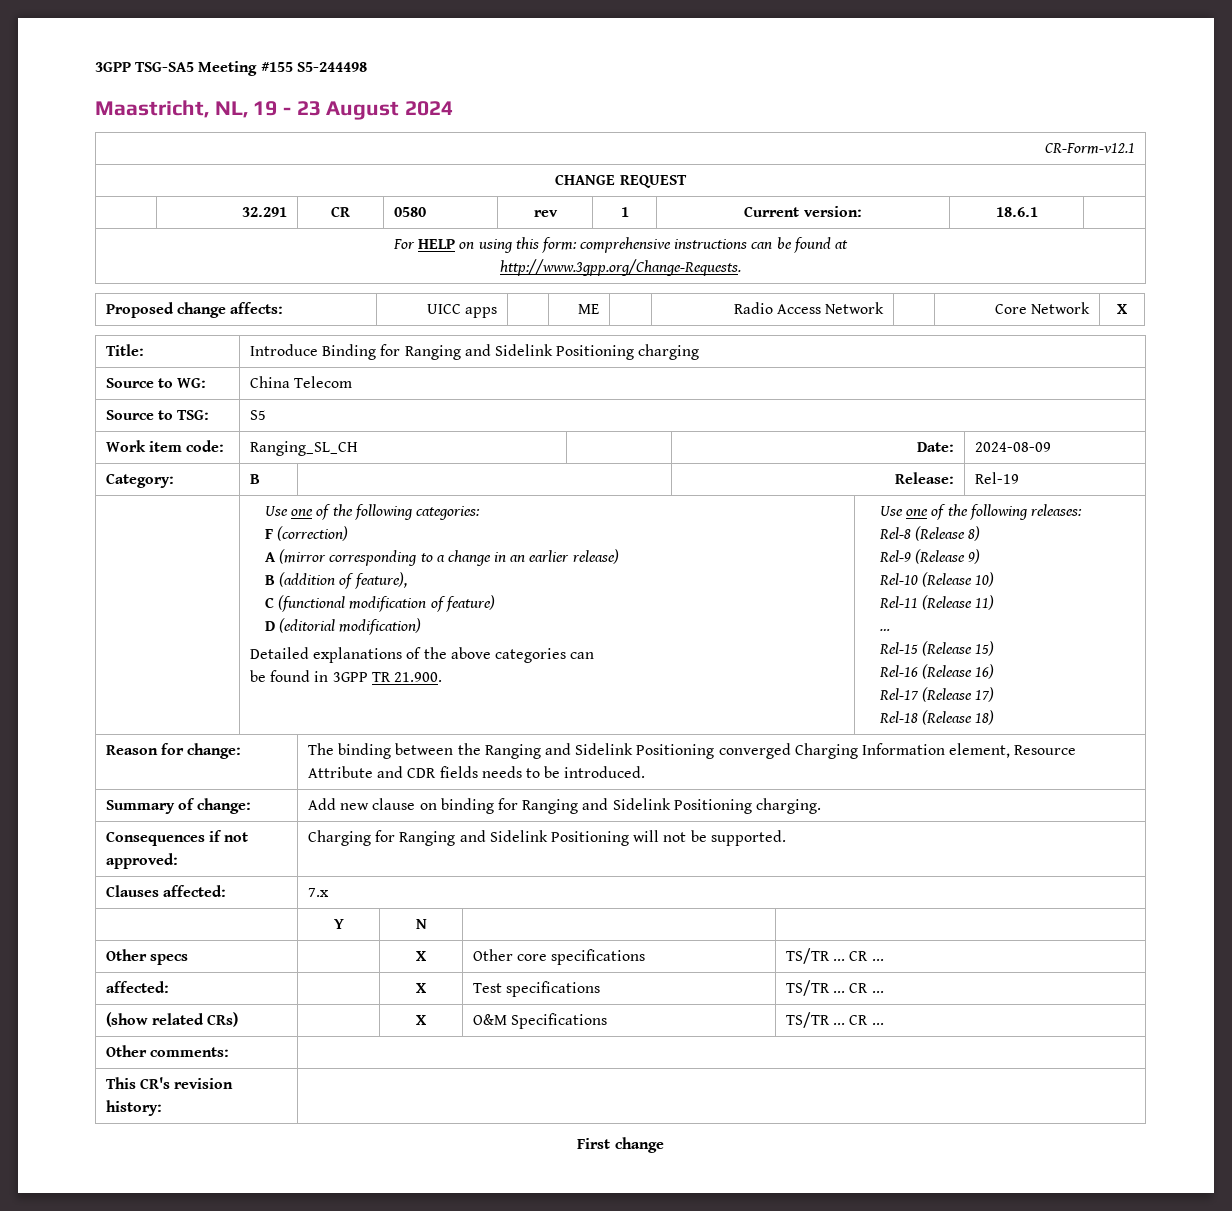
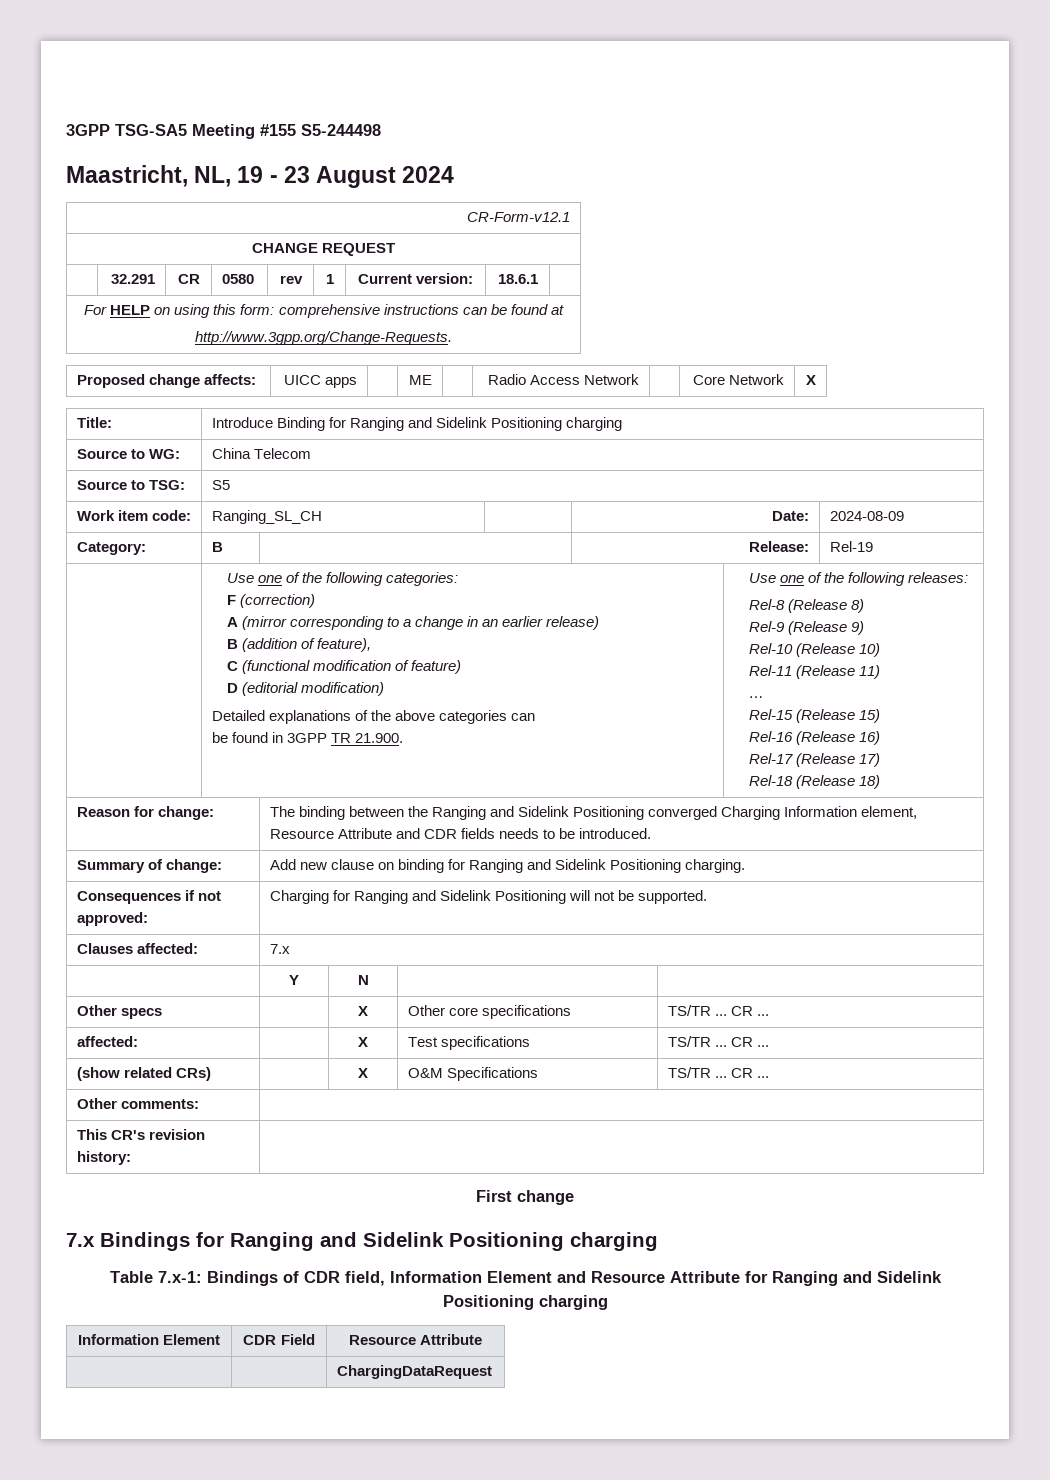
+ 7.x Bindings for Ranging and Sidelink Positioning charging
+ Table 7.x-1: Bindings of CDR field, Information Element and Resource Attribute for Ranging and Sidelink Positioning charging
+ Information Element | CDR Field | Resource Attribute
+ | | ChargingDataRequest

